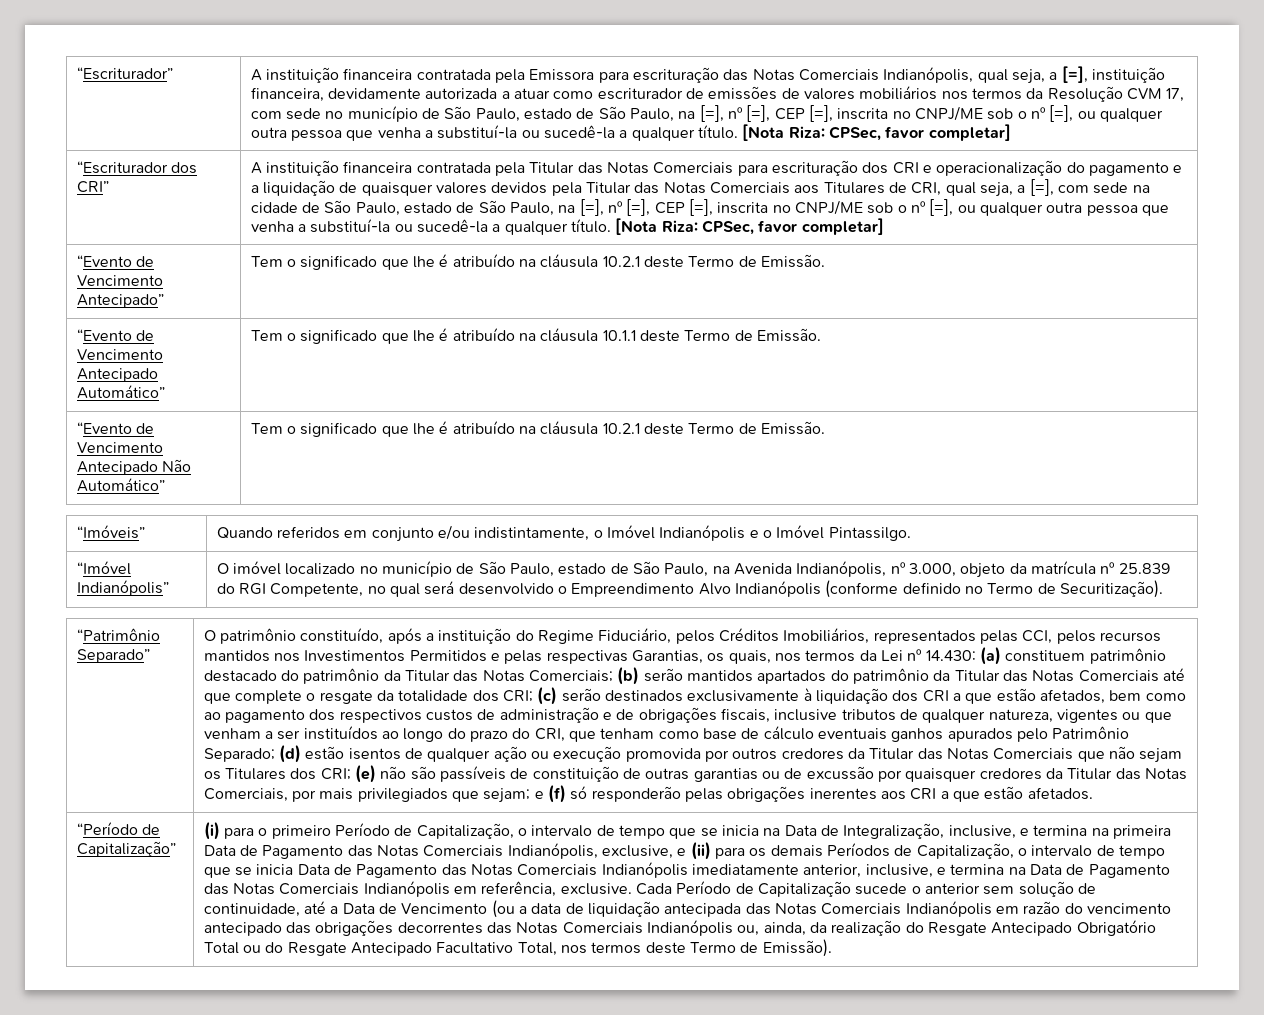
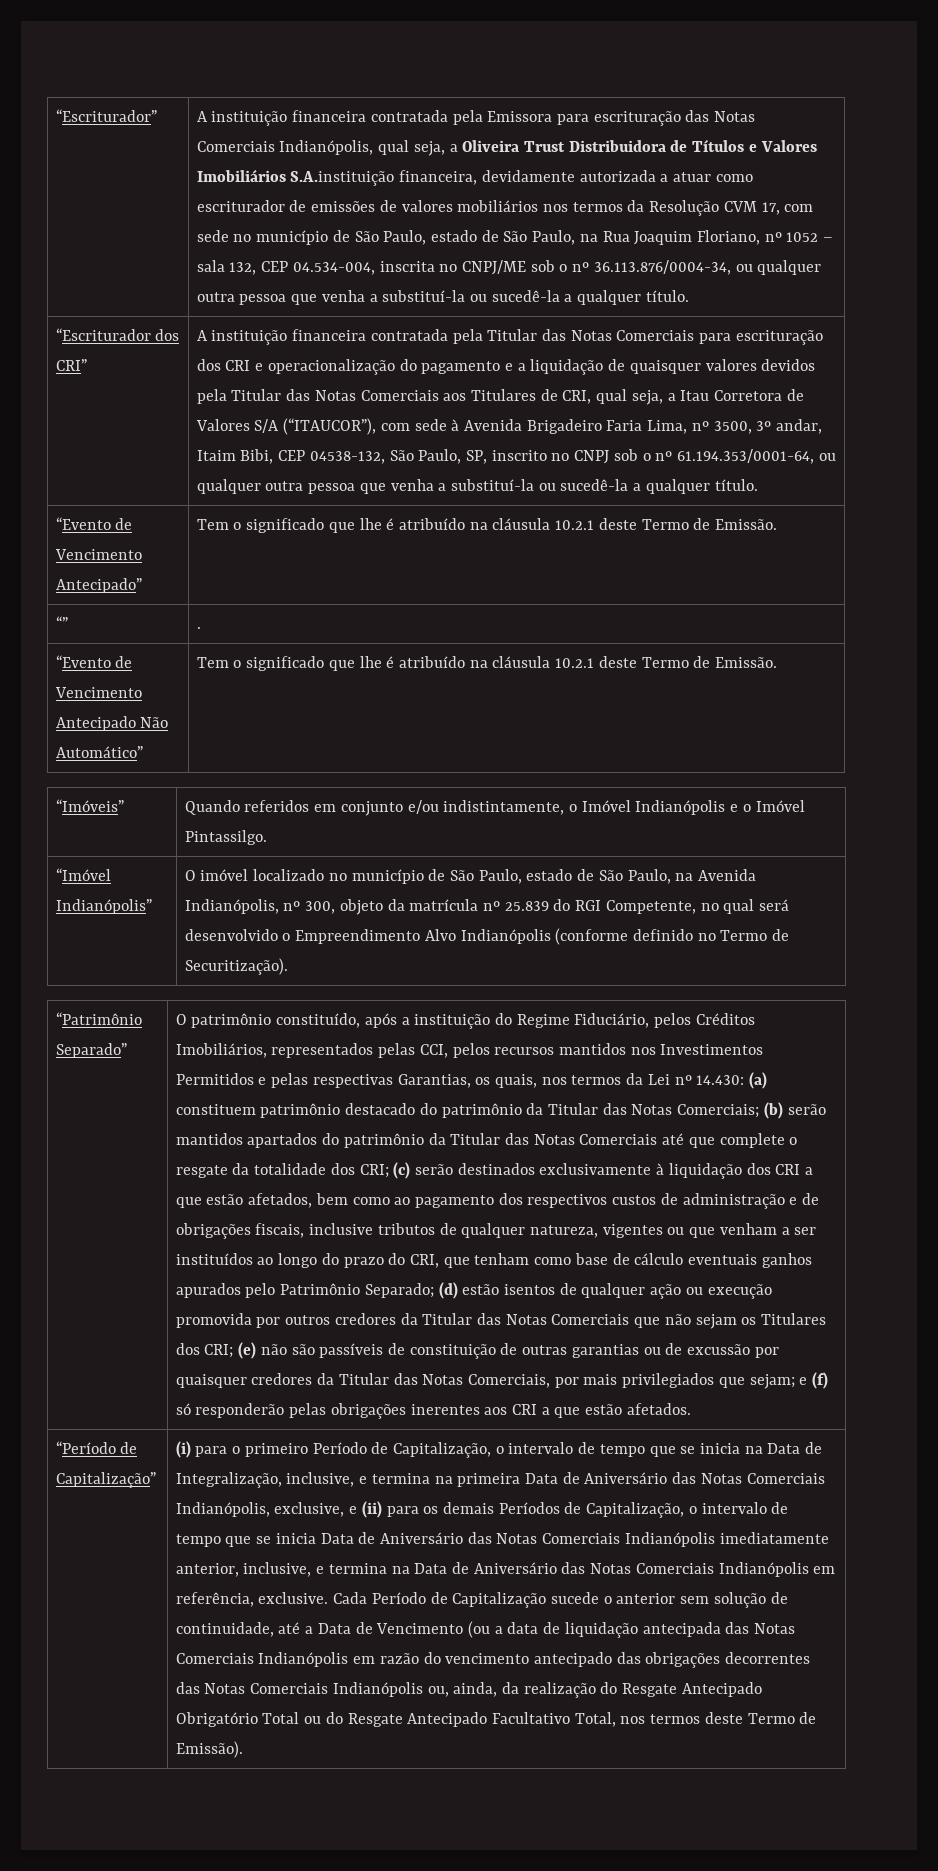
- A instituição financeira contratada pela Emissora para escrituração das Notas Comerciais Indianópolis, qual seja, a [=], instituição financeira, devidamente autorizada a atuar como escriturador de emissões de valores mobiliários nos termos da Resolução CVM 17, com sede no município de São Paulo, estado de São Paulo, na [=], nº [=], CEP [=], inscrita no CNPJ/ME sob o nº [=], ou qualquer outra pessoa que venha a substituí-la ou sucedê-la a qualquer título. [Nota Riza: CPSec, favor completar]
+ A instituição financeira contratada pela Emissora para escrituração das Notas Comerciais Indianópolis, qual seja, a Oliveira Trust Distribuidora de Títulos e Valores Imobiliários S.A.instituição financeira, devidamente autorizada a atuar como escriturador de emissões de valores mobiliários nos termos da Resolução CVM 17, com sede no município de São Paulo, estado de São Paulo, na Rua Joaquim Floriano, nº 1052 – sala 132, CEP 04.534-004, inscrita no CNPJ/ME sob o nº 36.113.876/0004-34, ou qualquer outra pessoa que venha a substituí-la ou sucedê-la a qualquer título.
- A instituição financeira contratada pela Titular das Notas Comerciais para escrituração dos CRI e operacionalização do pagamento e a liquidação de quaisquer valores devidos pela Titular das Notas Comerciais aos Titulares de CRI, qual seja, a [=], com sede na cidade de São Paulo, estado de São Paulo, na [=], nº [=], CEP [=], inscrita no CNPJ/ME sob o nº [=], ou qualquer outra pessoa que venha a substituí-la ou sucedê-la a qualquer título. [Nota Riza: CPSec, favor completar]
+ A instituição financeira contratada pela Titular das Notas Comerciais para escrituração dos CRI e operacionalização do pagamento e a liquidação de quaisquer valores devidos pela Titular das Notas Comerciais aos Titulares de CRI, qual seja, a Itau Corretora de Valores S/A (“ITAUCOR”), com sede à Avenida Brigadeiro Faria Lima, nº 3500, 3º andar, Itaim Bibi, CEP 04538-132, São Paulo, SP, inscrito no CNPJ sob o nº 61.194.353/0001-64, ou qualquer outra pessoa que venha a substituí-la ou sucedê-la a qualquer título.
- “Evento de Vencimento Antecipado Automático” | Tem o significado que lhe é atribuído na cláusula 10.1.1 deste Termo de Emissão.
+ “” | .
- O imóvel localizado no município de São Paulo, estado de São Paulo, na Avenida Indianópolis, nº 3.000, objeto da matrícula nº 25.839 do RGI Competente, no qual será desenvolvido o Empreendimento Alvo Indianópolis (conforme definido no Termo de Securitização).
+ O imóvel localizado no município de São Paulo, estado de São Paulo, na Avenida Indianópolis, nº 300, objeto da matrícula nº 25.839 do RGI Competente, no qual será desenvolvido o Empreendimento Alvo Indianópolis (conforme definido no Termo de Securitização).
- (i) para o primeiro Período de Capitalização, o intervalo de tempo que se inicia na Data de Integralização, inclusive, e termina na primeira Data de Pagamento das Notas Comerciais Indianópolis, exclusive, e (ii) para os demais Períodos de Capitalização, o intervalo de tempo que se inicia Data de Pagamento das Notas Comerciais Indianópolis imediatamente anterior, inclusive, e termina na Data de Pagamento das Notas Comerciais Indianópolis em referência, exclusive.
+ (i) para o primeiro Período de Capitalização, o intervalo de tempo que se inicia na Data de Integralização, inclusive, e termina na primeira Data de Aniversário das Notas Comerciais Indianópolis, exclusive, e (ii) para os demais Períodos de Capitalização, o intervalo de tempo que se inicia Data de Aniversário das Notas Comerciais Indianópolis imediatamente anterior, inclusive, e termina na Data de Aniversário das Notas Comerciais Indianópolis em referência, exclusive.

